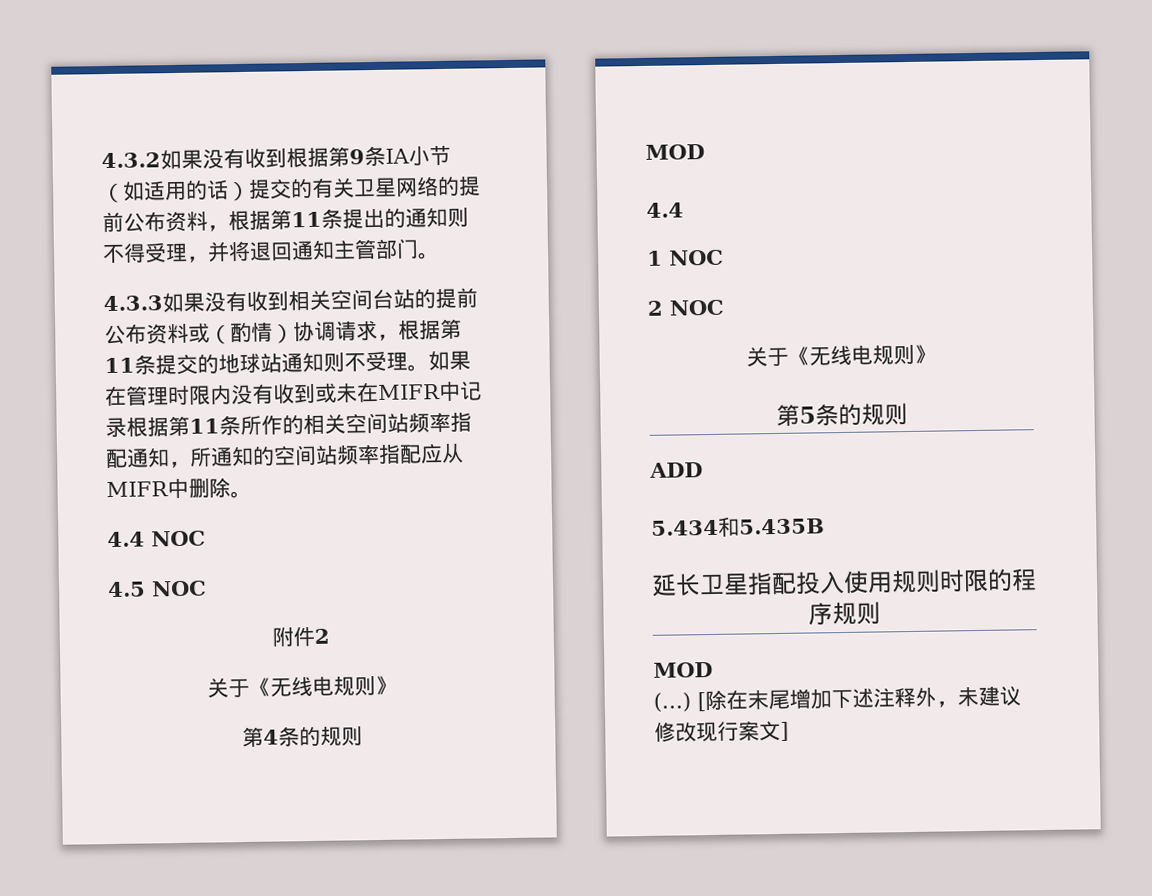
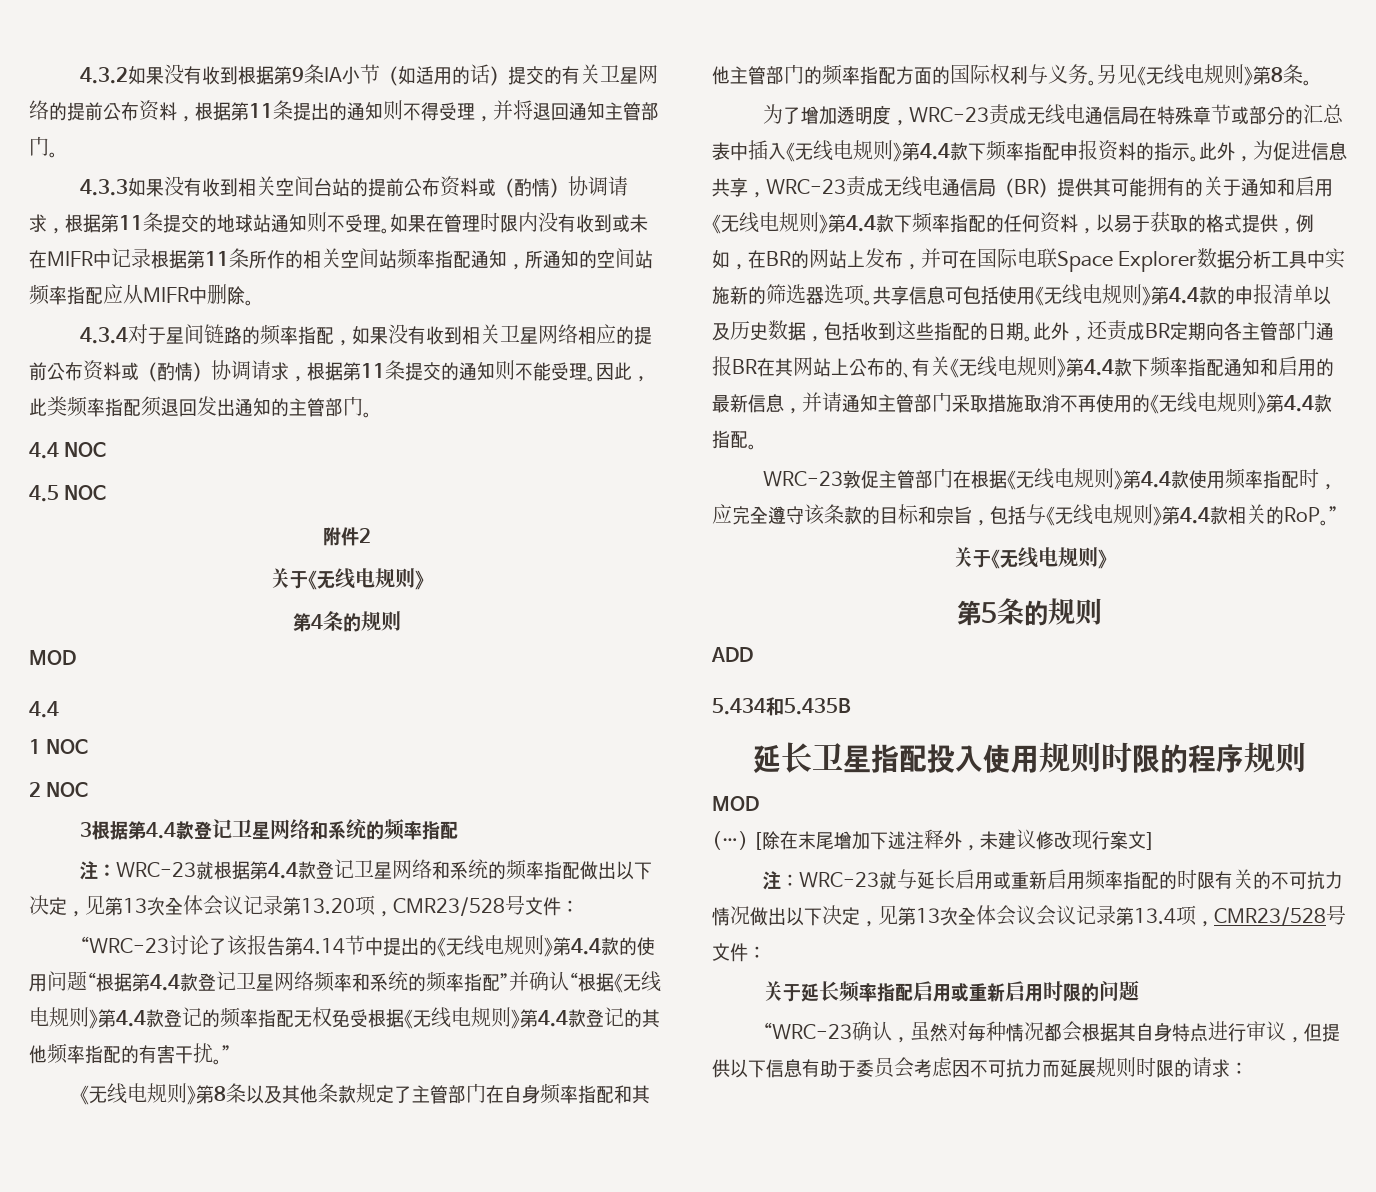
+ 4.3.4对于星间链路的频率指配，如果没有收到相关卫星网络相应的提前公布资料或（酌情）协调请求，根据第11条提交的通知则不能受理。因此，此类频率指配须退回发出通知的主管部门。
+ 3根据第4.4款登记卫星网络和系统的频率指配
+ 注：WRC-23就根据第4.4款登记卫星网络和系统的频率指配做出以下决定，见第13次全体会议记录第13.20项，CMR23/528号文件：
+ “WRC-23讨论了该报告第4.14节中提出的《无线电规则》第4.4款的使用问题“根据第4.4款登记卫星网络频率和系统的频率指配”并确认“根据《无线电规则》第4.4款登记的频率指配无权免受根据《无线电规则》第4.4款登记的其他频率指配的有害干扰。”
+ 《无线电规则》第8条以及其他条款规定了主管部门在自身频率指配和其他主管部门的频率指配方面的国际权利与义务。另见《无线电规则》第8条。
+ 为了增加透明度，WRC-23责成无线电通信局在特殊章节或部分的汇总表中插入《无线电规则》第4.4款下频率指配申报资料的指示。此外，为促进信息共享，WRC-23责成无线电通信局（BR）提供其可能拥有的关于通知和启用《无线电规则》第4.4款下频率指配的任何资料，以易于获取的格式提供，例如，在BR的网站上发布，并可在国际电联Space Explorer数据分析工具中实施新的筛选器选项。共享信息可包括使用《无线电规则》第4.4款的申报清单以及历史数据，包括收到这些指配的日期。此外，还责成BR定期向各主管部门通报BR在其网站上公布的、有关《无线电规则》第4.4款下频率指配通知和启用的最新信息，并请通知主管部门采取措施取消不再使用的《无线电规则》第4.4款指配。
+ WRC-23敦促主管部门在根据《无线电规则》第4.4款使用频率指配时，应完全遵守该条款的目标和宗旨，包括与《无线电规则》第4.4款相关的RoP。”
+ 注：WRC-23就与延长启用或重新启用频率指配的时限有关的不可抗力情况做出以下决定，见第13次全体会议会议记录第13.4项，CMR23/528号文件：
+ 关于延长频率指配启用或重新启用时限的问题
+ “WRC-23确认，虽然对每种情况都会根据其自身特点进行审议，但提供以下信息有助于委员会考虑因不可抗力而延展规则时限的请求：

